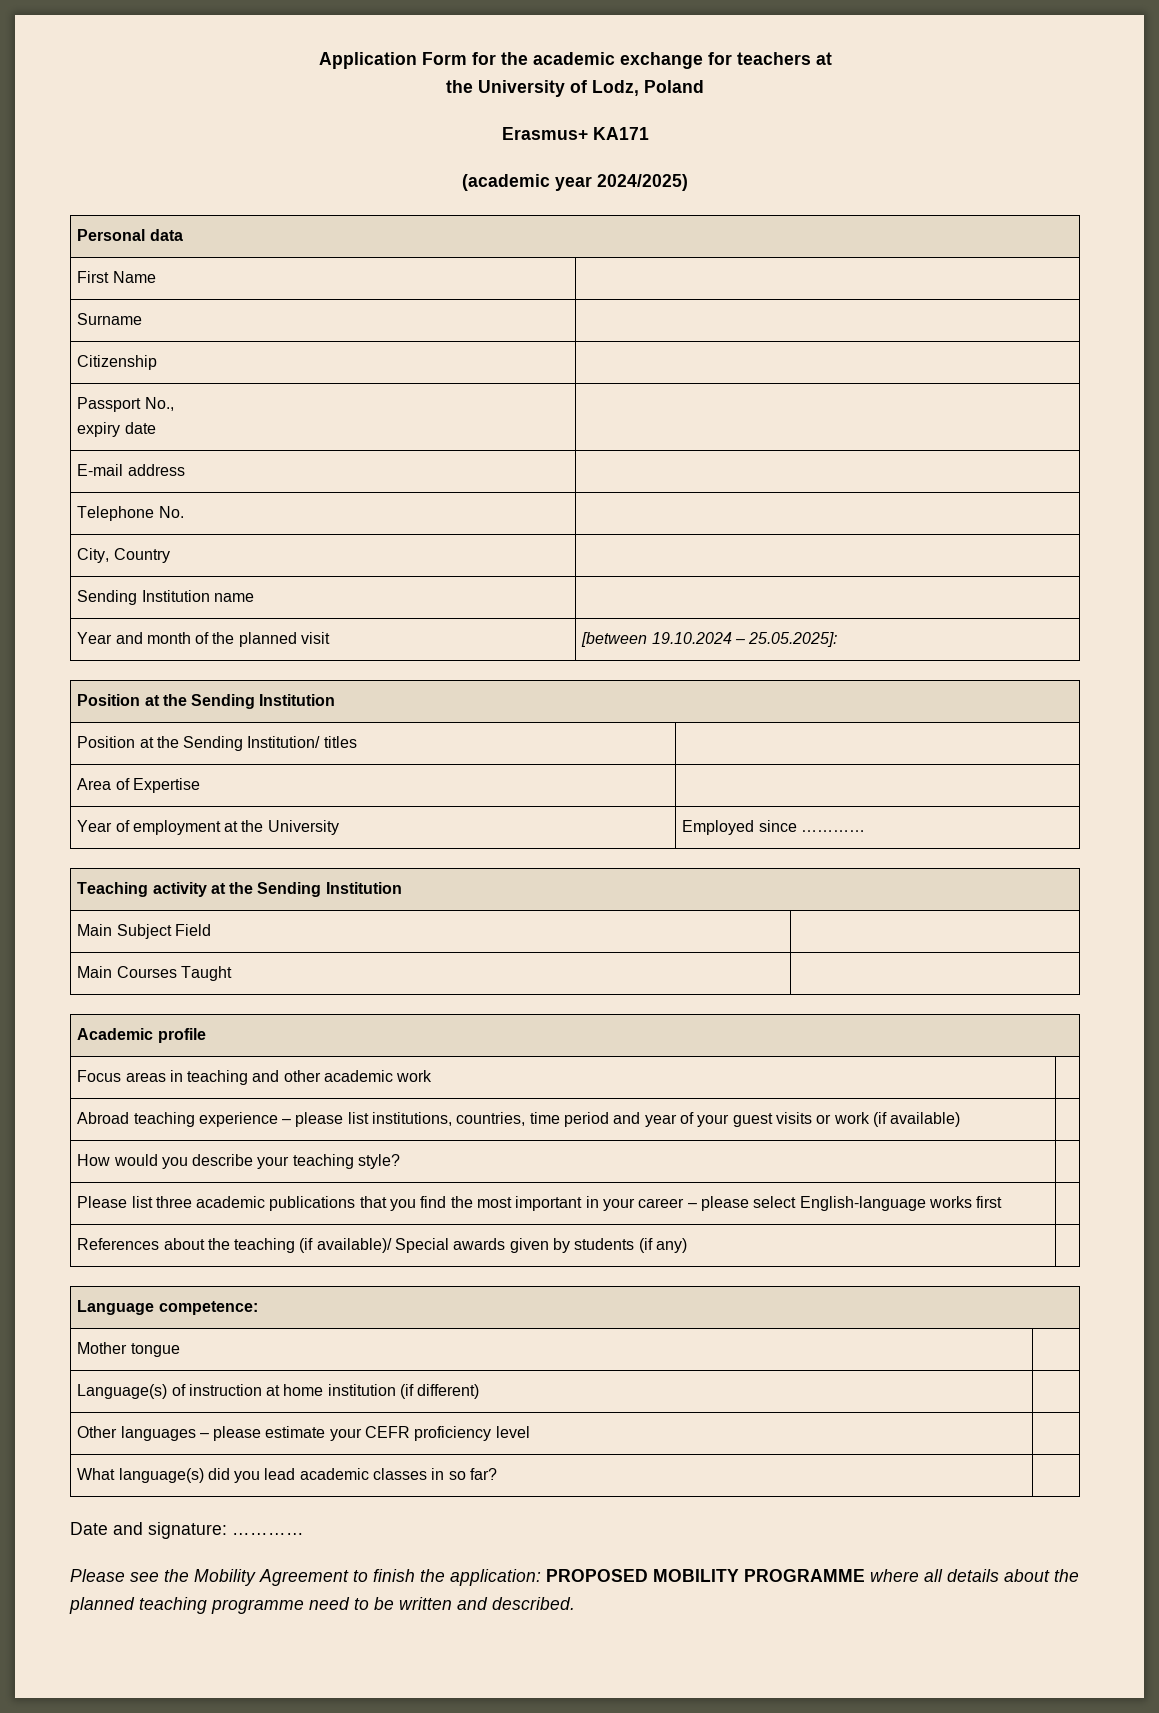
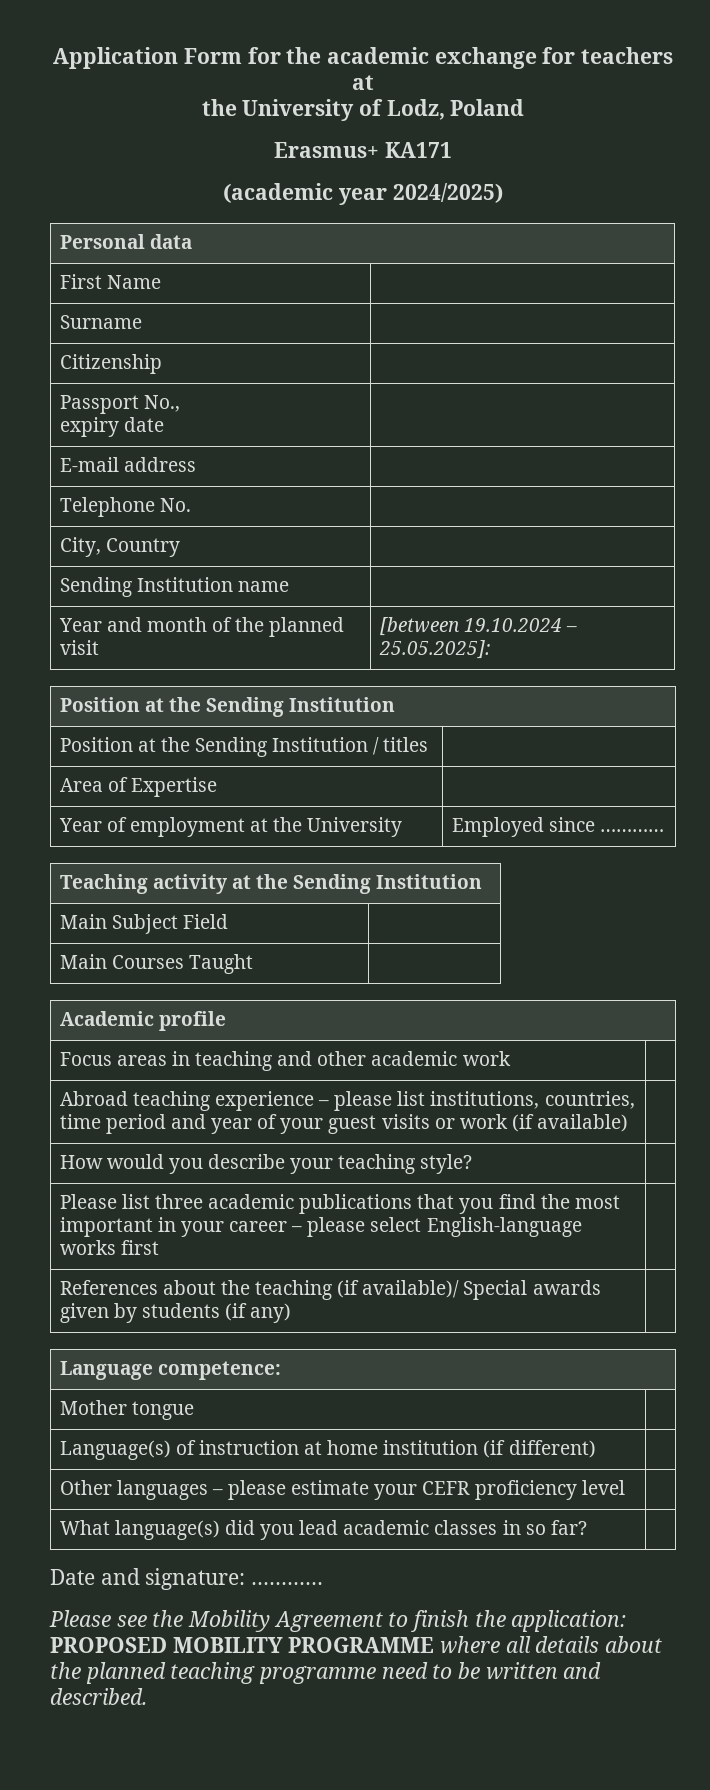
- Position at the Sending Institution/ titles |
+ Position at the Sending Institution / titles |

